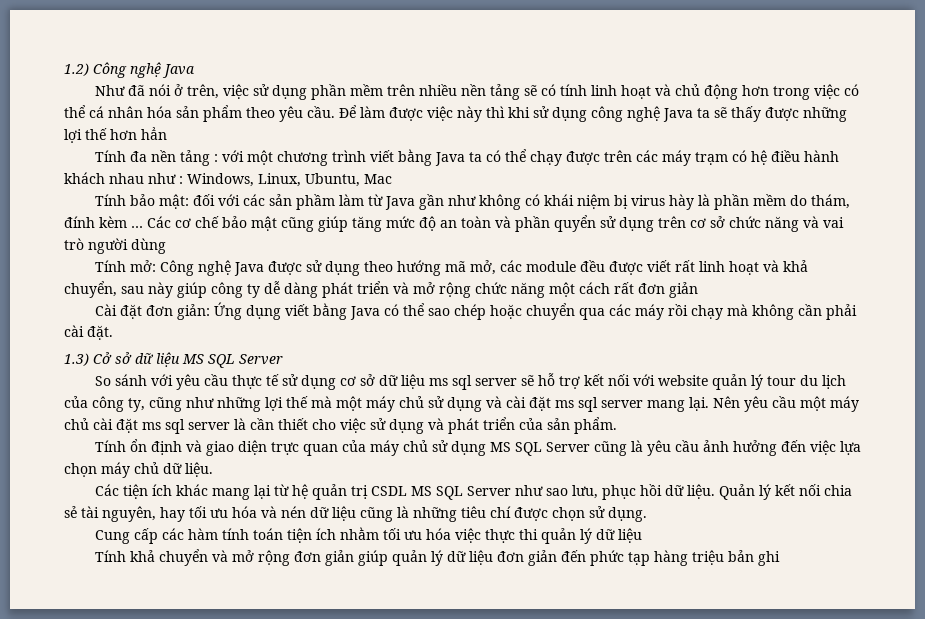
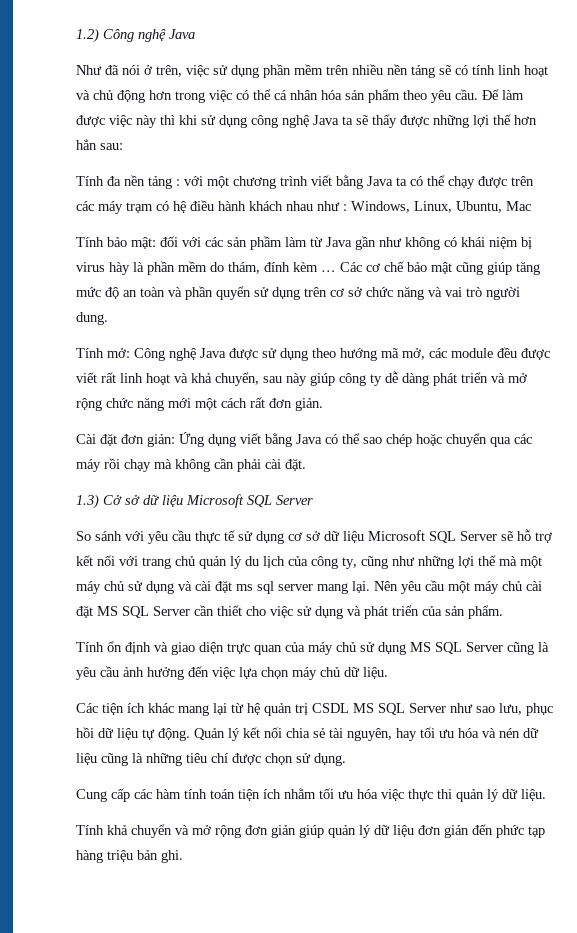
- Để làm được việc này thì khi sử dụng công nghệ Java ta sẽ thấy được những lợi thế hơn hẳn
+ Để làm được việc này thì khi sử dụng công nghệ Java ta sẽ thấy được những lợi thế hơn hẳn sau:
- Các cơ chế bảo mật cũng giúp tăng mức độ an toàn và phần quyển sử dụng trên cơ sở chức năng và vai trò người dùng
+ Các cơ chế bảo mật cũng giúp tăng mức độ an toàn và phần quyển sử dụng trên cơ sở chức năng và vai trò người dung.
- Tính mở: Công nghệ Java được sử dụng theo hướng mã mở, các module đều được viết rất linh hoạt và khả chuyển, sau này giúp công ty dễ dàng phát triển và mở rộng chức năng một cách rất đơn giản
+ Tính mở: Công nghệ Java được sử dụng theo hướng mã mở, các module đều được viết rất linh hoạt và khả chuyển, sau này giúp công ty dễ dàng phát triển và mở rộng chức năng mới một cách rất đơn giản.
- 1.3) Cở sở dữ liệu MS SQL Server
+ 1.3) Cở sở dữ liệu Microsoft SQL Server
- So sánh với yêu cầu thực tế sử dụng cơ sở dữ liệu ms sql server sẽ hỗ trợ kết nối với website quản lý tour du lịch của công ty, cũng như những lợi thế mà một máy chủ sử dụng và cài đặt ms sql server mang lại.
+ So sánh với yêu cầu thực tế sử dụng cơ sở dữ liệu Microsoft SQL Server sẽ hỗ trợ kết nối với trang chủ quản lý du lịch của công ty, cũng như những lợi thế mà một máy chủ sử dụng và cài đặt ms sql server mang lại.
- Nên yêu cầu một máy chủ cài đặt ms sql server là cần thiết cho việc sử dụng và phát triển của sản phẩm.
+ Nên yêu cầu một máy chủ cài đặt MS SQL Server cần thiết cho việc sử dụng và phát triển của sản phẩm.
- Các tiện ích khác mang lại từ hệ quản trị CSDL MS SQL Server như sao lưu, phục hồi dữ liệu.
+ Các tiện ích khác mang lại từ hệ quản trị CSDL MS SQL Server như sao lưu, phục hồi dữ liệu tự động.
- Cung cấp các hàm tính toán tiện ích nhằm tối ưu hóa việc thực thi quản lý dữ liệu
+ Cung cấp các hàm tính toán tiện ích nhằm tối ưu hóa việc thực thi quản lý dữ liệu.
- Tính khả chuyển và mở rộng đơn giản giúp quản lý dữ liệu đơn giản đến phức tạp hàng triệu bản ghi
+ Tính khả chuyển và mở rộng đơn giản giúp quản lý dữ liệu đơn giản đến phức tạp hàng triệu bản ghi.

